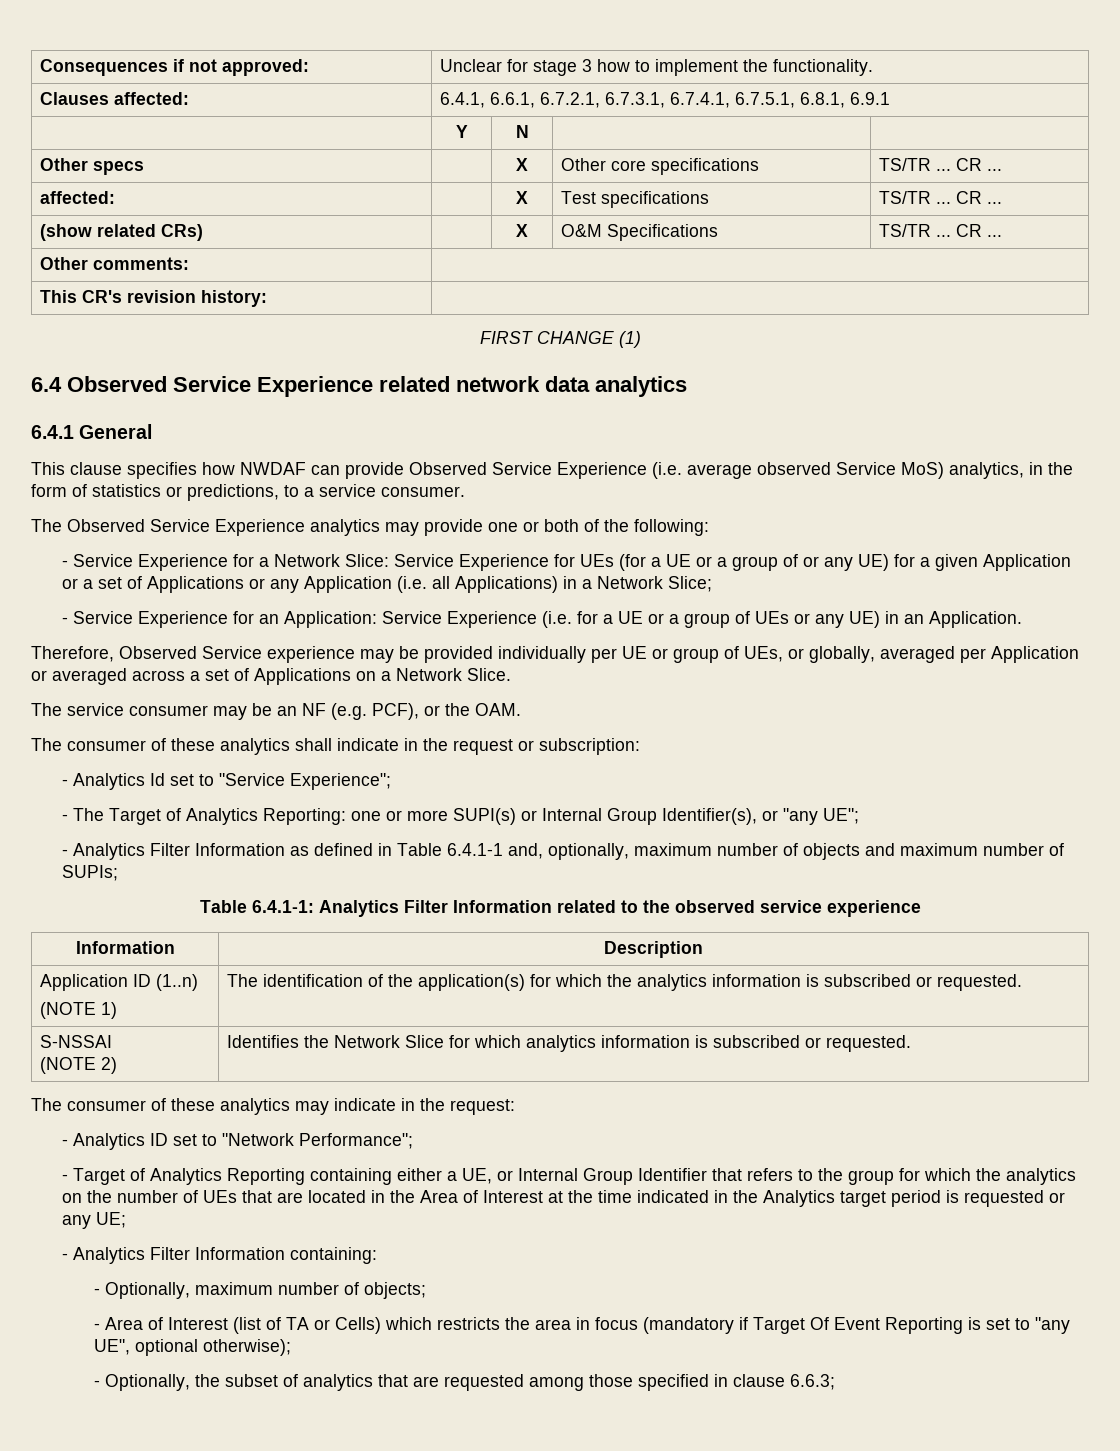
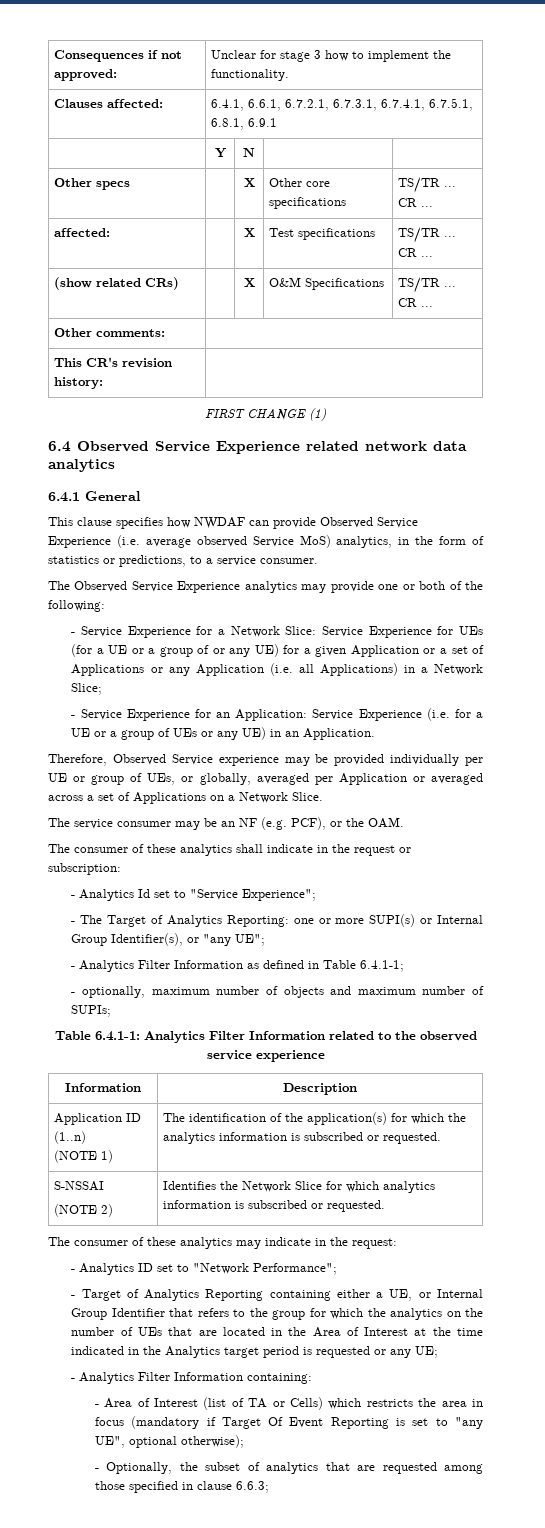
- - Analytics Filter Information as defined in Table 6.4.1-1 and, optionally, maximum number of objects and maximum number of SUPIs;
+ - Analytics Filter Information as defined in Table 6.4.1-1;
+ - optionally, maximum number of objects and maximum number of SUPIs;
- - Optionally, maximum number of objects;

